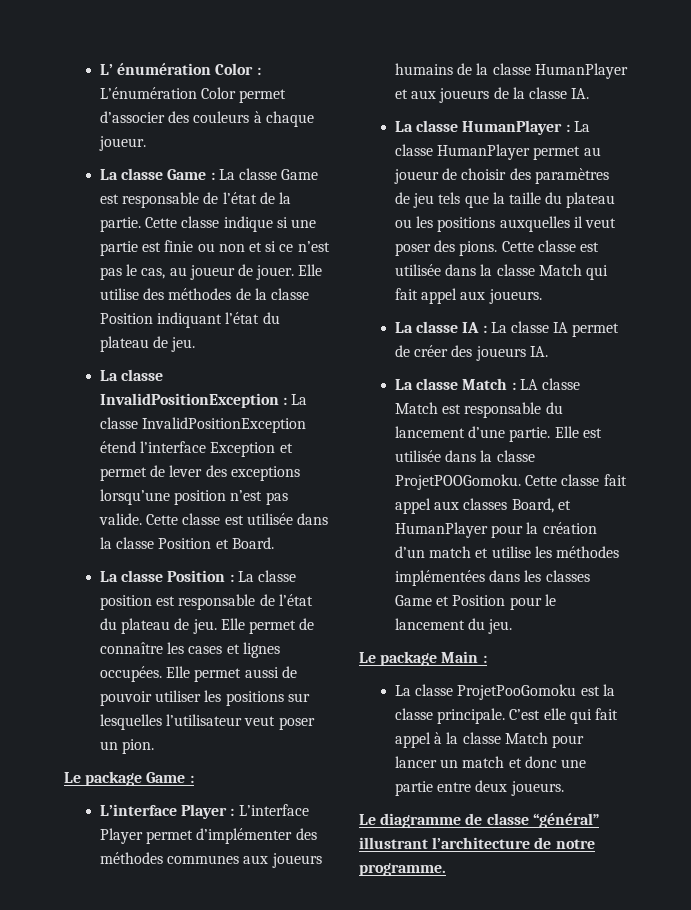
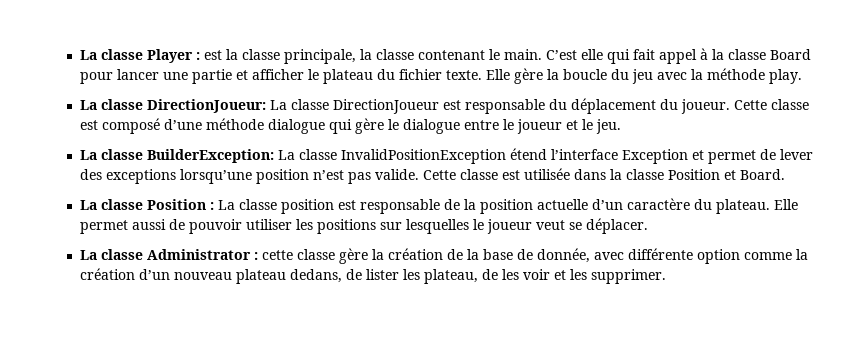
- L’ énumération Color : L’énumération Color permet d’associer des couleurs à chaque joueur.
- La classe Game : La classe Game est responsable de l’état de la partie. Cette classe indique si une partie est finie ou non et si ce n’est pas le cas, au joueur de jouer. Elle utilise des méthodes de la classe Position indiquant l’état du plateau de jeu.
+ La classe Player : est la classe principale, la classe contenant le main. C’est elle qui fait appel à la classe Board pour lancer une partie et afficher le plateau du fichier texte. Elle gère la boucle du jeu avec la méthode play.
+ La classe DirectionJoueur: La classe DirectionJoueur est responsable du déplacement du joueur. Cette classe est composé d’une méthode dialogue qui gère le dialogue entre le joueur et le jeu.
- La classe InvalidPositionException : La classe InvalidPositionException étend l’interface Exception et permet de lever des exceptions lorsqu’une position n’est pas valide.
+ La classe BuilderException: La classe InvalidPositionException étend l’interface Exception et permet de lever des exceptions lorsqu’une position n’est pas valide.
- La classe Position : La classe position est responsable de l’état du plateau de jeu. Elle permet de connaître les cases et lignes occupées.
+ La classe Position : La classe position est responsable de la position actuelle d’un caractère du plateau.
- Elle permet aussi de pouvoir utiliser les positions sur lesquelles l’utilisateur veut poser un pion.
- Le package Game :
- L’interface Player : L’interface Player permet d’implémenter des méthodes communes aux joueurs humains de la classe HumanPlayer et aux joueurs de la classe IA.
- La classe HumanPlayer : La classe HumanPlayer permet au joueur de choisir des paramètres de jeu tels que la taille du plateau ou les positions auxquelles il veut poser des pions. Cette classe est utilisée dans la classe Match qui fait appel aux joueurs.
- La classe IA : La classe IA permet de créer des joueurs IA.
- La classe Match : LA classe Match est responsable du lancement d’une partie. Elle est utilisée dans la classe ProjetPOOGomoku. Cette classe fait appel aux classes Board, et HumanPlayer pour la création d’un match et utilise les méthodes implémentées dans les classes Game et Position pour le lancement du jeu.
- Le package Main :
- La classe ProjetPooGomoku est la classe principale. C’est elle qui fait appel à la classe Match pour lancer un match et donc une partie entre deux joueurs.
- Le diagramme de classe “général” illustrant l’architecture de notre programme.
+ Elle permet aussi de pouvoir utiliser les positions sur lesquelles le joueur veut se déplacer.
+ La classe Administrator : cette classe gère la création de la base de donnée, avec différente option comme la création d’un nouveau plateau dedans, de lister les plateau, de les voir et les supprimer.

